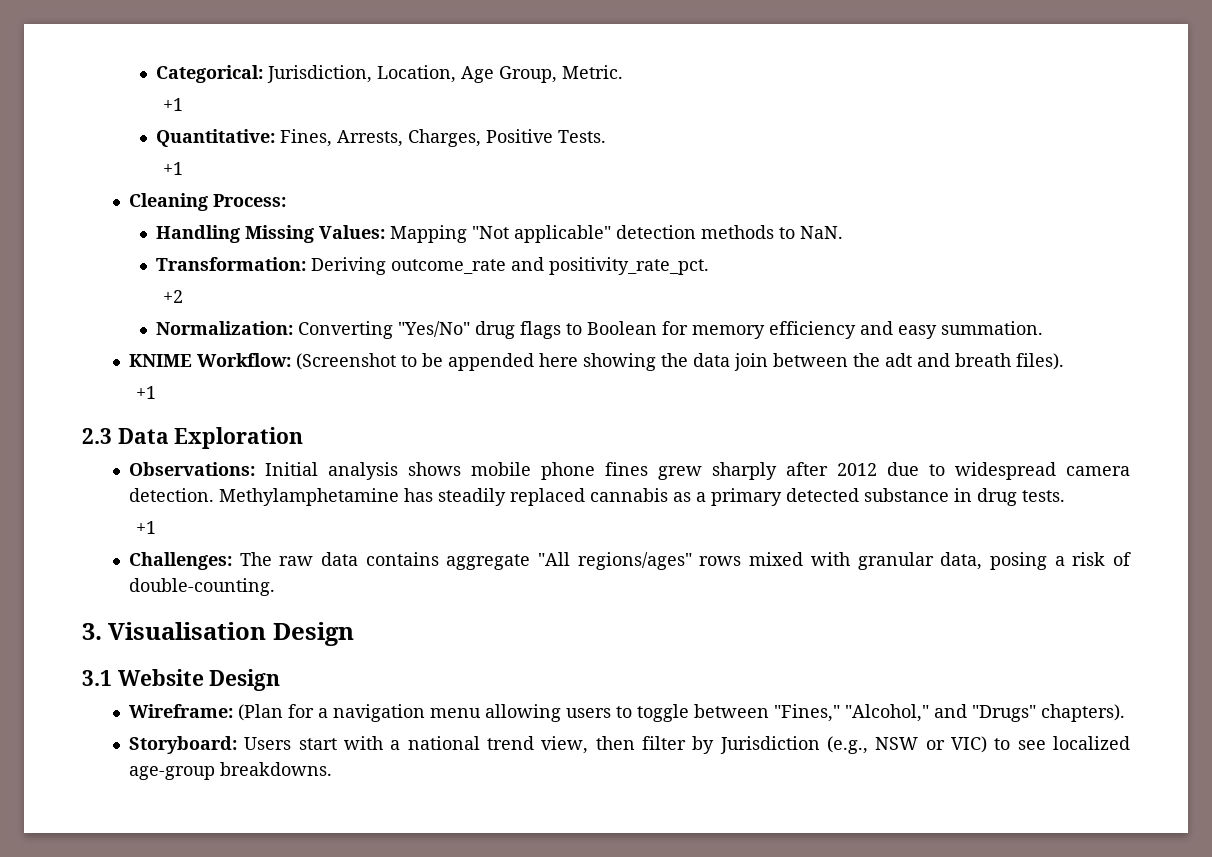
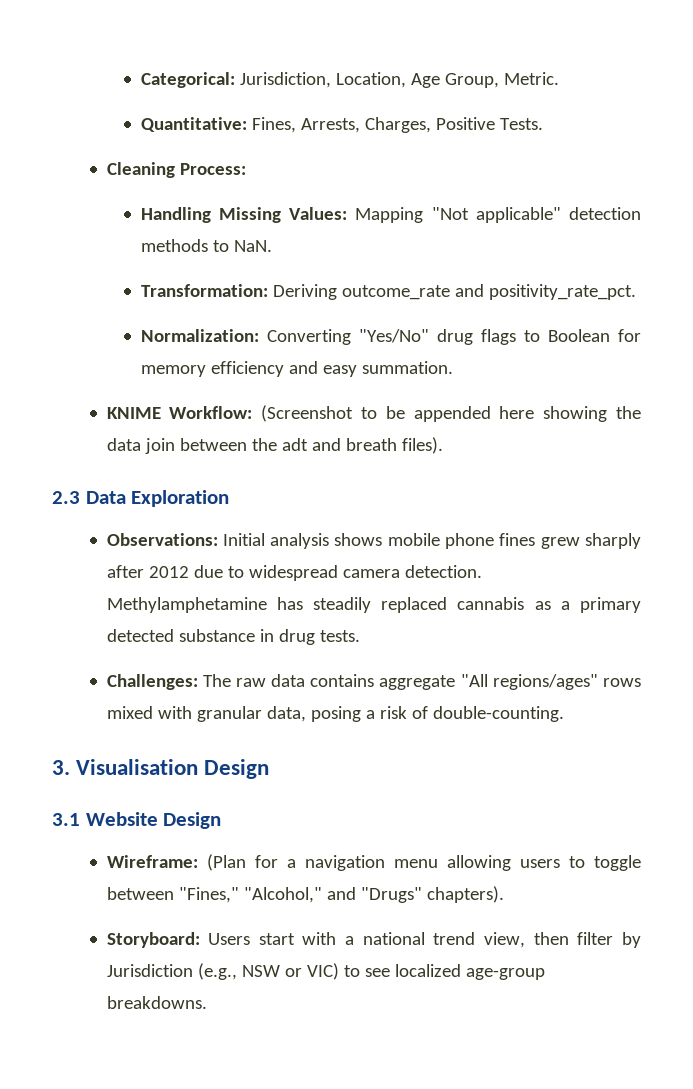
  Categorical: Jurisdiction, Location, Age Group, Metric.
- +1
  Quantitative: Fines, Arrests, Charges, Positive Tests.
- +1
- +2
  KNIME Workflow: (Screenshot to be appended here showing the data join between the adt and breath files).
- +1
  Methylamphetamine has steadily replaced cannabis as a primary detected substance in drug tests.
- +1

